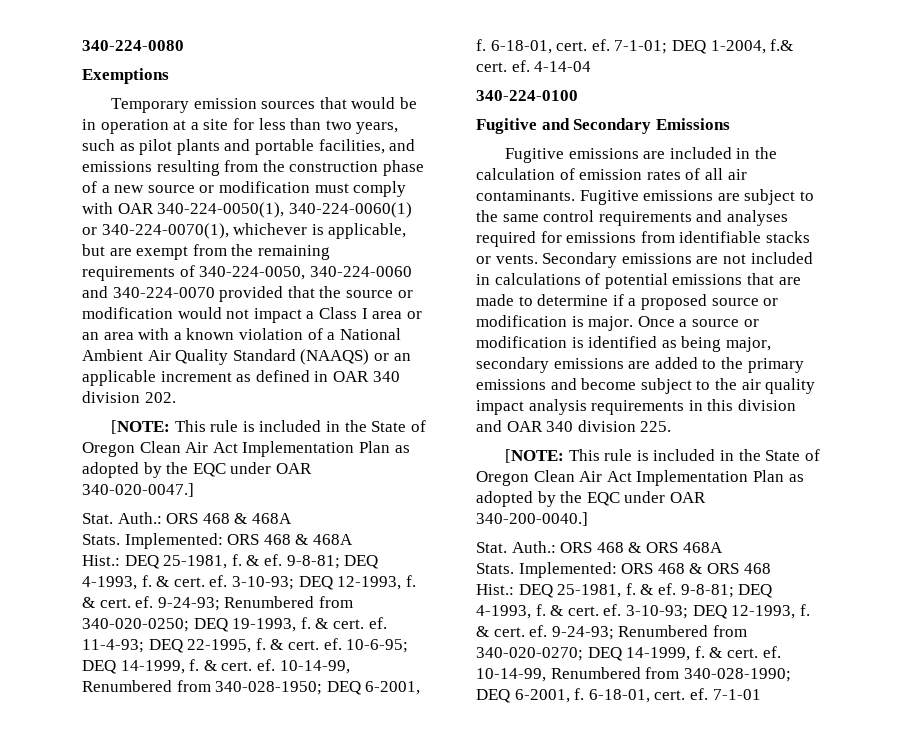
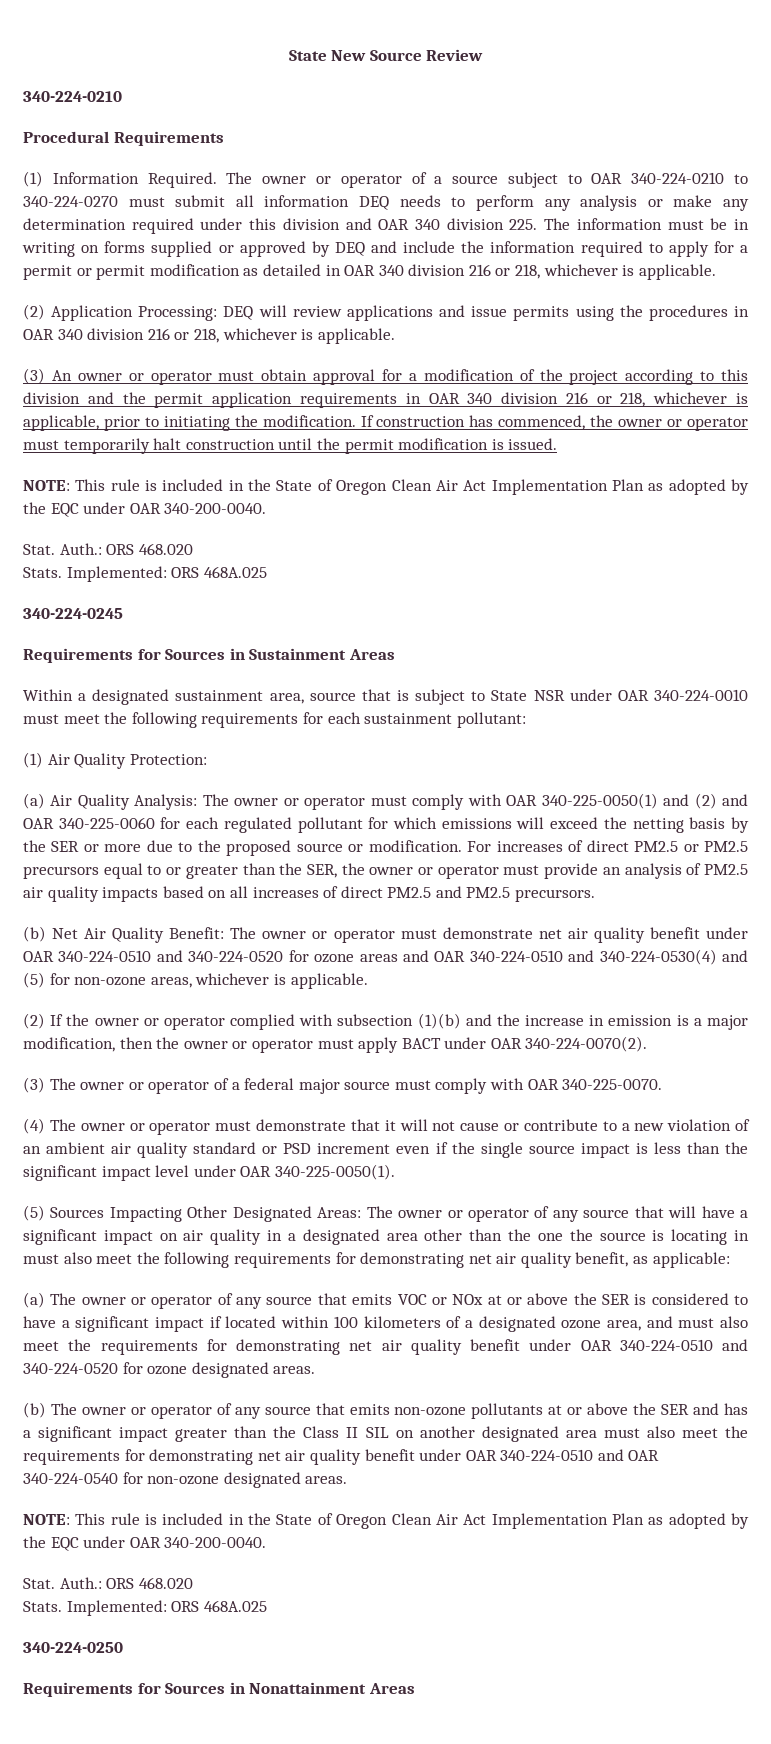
- 340-224-0080
- Exemptions
- Temporary emission sources that would be in operation at a site for less than two years, such as pilot plants and portable facilities, and emissions resulting from the construction phase of a new source or modification must comply with OAR 340-224-0050(1), 340-224-0060(1) or 340-224-0070(1), whichever is applicable, but are exempt from the remaining requirements of 340-224-0050, 340-224-0060 and 340-224-0070 provided that the source or modification would not impact a Class I area or an area with a known violation of a National Ambient Air Quality Standard (NAAQS) or an applicable increment as defined in OAR 340 division 202.
- [NOTE: This rule is included in the State of Oregon Clean Air Act Implementation Plan as adopted by the EQC under OAR 340-020-0047.]
- Stat. Auth.: ORS 468 & 468A
- Stats. Implemented: ORS 468 & 468A
- Hist.: DEQ 25-1981, f. & ef. 9-8-81; DEQ 4-1993, f. & cert. ef. 3-10-93; DEQ 12-1993, f. & cert. ef. 9-24-93; Renumbered from 340-020-0250; DEQ 19-1993, f. & cert. ef. 11-4-93; DEQ 22-1995, f. & cert. ef. 10-6-95; DEQ 14-1999, f. & cert. ef. 10-14-99, Renumbered from 340-028-1950; DEQ 6-2001, f. 6-18-01, cert. ef. 7-1-01; DEQ 1-2004, f.& cert. ef. 4-14-04
- 340-224-0100
- Fugitive and Secondary Emissions
- Fugitive emissions are included in the calculation of emission rates of all air contaminants. Fugitive emissions are subject to the same control requirements and analyses required for emissions from identifiable stacks or vents. Secondary emissions are not included in calculations of potential emissions that are made to determine if a proposed source or modification is major. Once a source or modification is identified as being major, secondary emissions are added to the primary emissions and become subject to the air quality impact analysis requirements in this division and OAR 340 division 225.
- [NOTE: This rule is included in the State of Oregon Clean Air Act Implementation Plan as adopted by the EQC under OAR 340-200-0040.]
- Stat. Auth.: ORS 468 & ORS 468A
- Stats. Implemented: ORS 468 & ORS 468
- Hist.: DEQ 25-1981, f. & ef. 9-8-81; DEQ 4-1993, f. & cert. ef. 3-10-93; DEQ 12-1993, f. & cert. ef. 9-24-93; Renumbered from 340-020-0270; DEQ 14-1999, f. & cert. ef. 10-14-99, Renumbered from 340-028-1990; DEQ 6-2001, f. 6-18-01, cert. ef. 7-1-01
+ State New Source Review
+ 340-224-0210
+ Procedural Requirements
+ (1) Information Required. The owner or operator of a source subject to OAR 340-224-0210 to 340-224-0270 must submit all information DEQ needs to perform any analysis or make any determination required under this division and OAR 340 division 225. The information must be in writing on forms supplied or approved by DEQ and include the information required to apply for a permit or permit modification as detailed in OAR 340 division 216 or 218, whichever is applicable.
+ (2) Application Processing: DEQ will review applications and issue permits using the procedures in OAR 340 division 216 or 218, whichever is applicable.
+ (3) An owner or operator must obtain approval for a modification of the project according to this division and the permit application requirements in OAR 340 division 216 or 218, whichever is applicable, prior to initiating the modification. If construction has commenced, the owner or operator must temporarily halt construction until the permit modification is issued.
+ NOTE: This rule is included in the State of Oregon Clean Air Act Implementation Plan as adopted by the EQC under OAR 340-200-0040.
+ Stat. Auth.: ORS 468.020
+ Stats. Implemented: ORS 468A.025
+ 340-224-0245
+ Requirements for Sources in Sustainment Areas
+ Within a designated sustainment area, source that is subject to State NSR under OAR 340-224-0010 must meet the following requirements for each sustainment pollutant:
+ (1) Air Quality Protection:
+ (a) Air Quality Analysis: The owner or operator must comply with OAR 340-225-0050(1) and (2) and OAR 340-225-0060 for each regulated pollutant for which emissions will exceed the netting basis by the SER or more due to the proposed source or modification. For increases of direct PM2.5 or PM2.5 precursors equal to or greater than the SER, the owner or operator must provide an analysis of PM2.5 air quality impacts based on all increases of direct PM2.5 and PM2.5 precursors.
+ (b) Net Air Quality Benefit: The owner or operator must demonstrate net air quality benefit under OAR 340-224-0510 and 340-224-0520 for ozone areas and OAR 340-224-0510 and 340-224-0530(4) and (5) for non-ozone areas, whichever is applicable.
+ (2) If the owner or operator complied with subsection (1)(b) and the increase in emission is a major modification, then the owner or operator must apply BACT under OAR 340-224-0070(2).
+ (3) The owner or operator of a federal major source must comply with OAR 340-225-0070.
+ (4) The owner or operator must demonstrate that it will not cause or contribute to a new violation of an ambient air quality standard or PSD increment even if the single source impact is less than the significant impact level under OAR 340-225-0050(1).
+ (5) Sources Impacting Other Designated Areas: The owner or operator of any source that will have a significant impact on air quality in a designated area other than the one the source is locating in must also meet the following requirements for demonstrating net air quality benefit, as applicable:
+ (a) The owner or operator of any source that emits VOC or NOx at or above the SER is considered to have a significant impact if located within 100 kilometers of a designated ozone area, and must also meet the requirements for demonstrating net air quality benefit under OAR 340-224-0510 and 340-224-0520 for ozone designated areas.
+ (b) The owner or operator of any source that emits non-ozone pollutants at or above the SER and has a significant impact greater than the Class II SIL on another designated area must also meet the requirements for demonstrating net air quality benefit under OAR 340-224-0510 and OAR 340-224-0540 for non-ozone designated areas.
+ NOTE: This rule is included in the State of Oregon Clean Air Act Implementation Plan as adopted by the EQC under OAR 340-200-0040.
+ Stat. Auth.: ORS 468.020
+ Stats. Implemented: ORS 468A.025
+ 340-224-0250
+ Requirements for Sources in Nonattainment Areas

